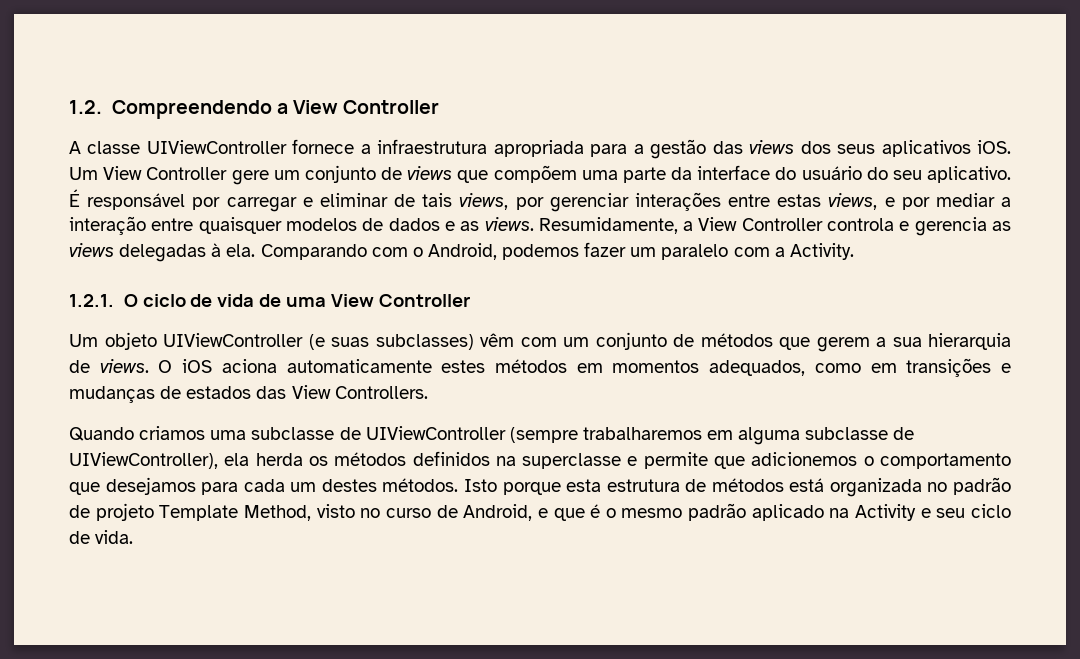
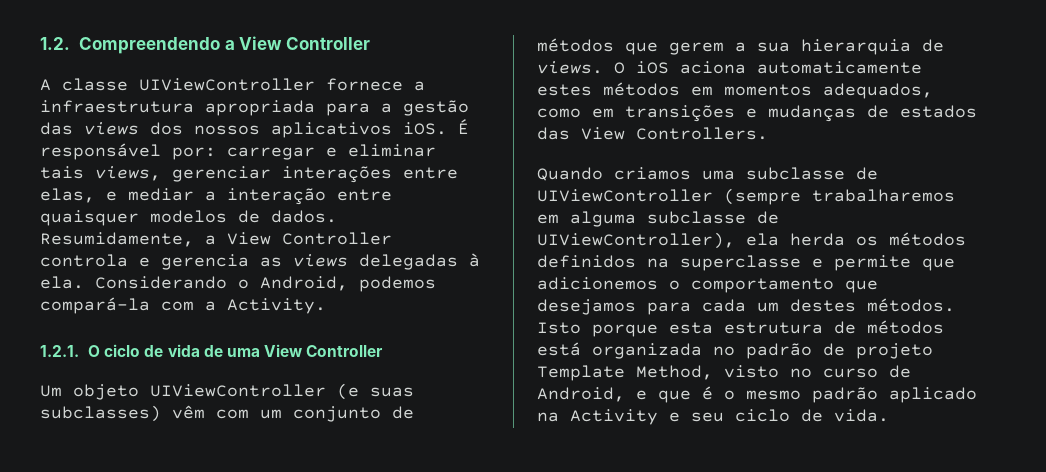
- A classe UIViewController fornece a infraestrutura apropriada para a gestão das views dos seus aplicativos iOS.
+ A classe UIViewController fornece a infraestrutura apropriada para a gestão das views dos nossos aplicativos iOS.
- Um View Controller gere um conjunto de views que compõem uma parte da interface do usuário do seu aplicativo.
- É responsável por carregar e eliminar de tais views, por gerenciar interações entre estas views, e por mediar a interação entre quaisquer modelos de dados e as views.
+ É responsável por: carregar e eliminar tais views, gerenciar interações entre elas, e mediar a interação entre quaisquer modelos de dados.
- Comparando com o Android, podemos fazer um paralelo com a Activity.
+ Considerando o Android, podemos compará-la com a Activity.

